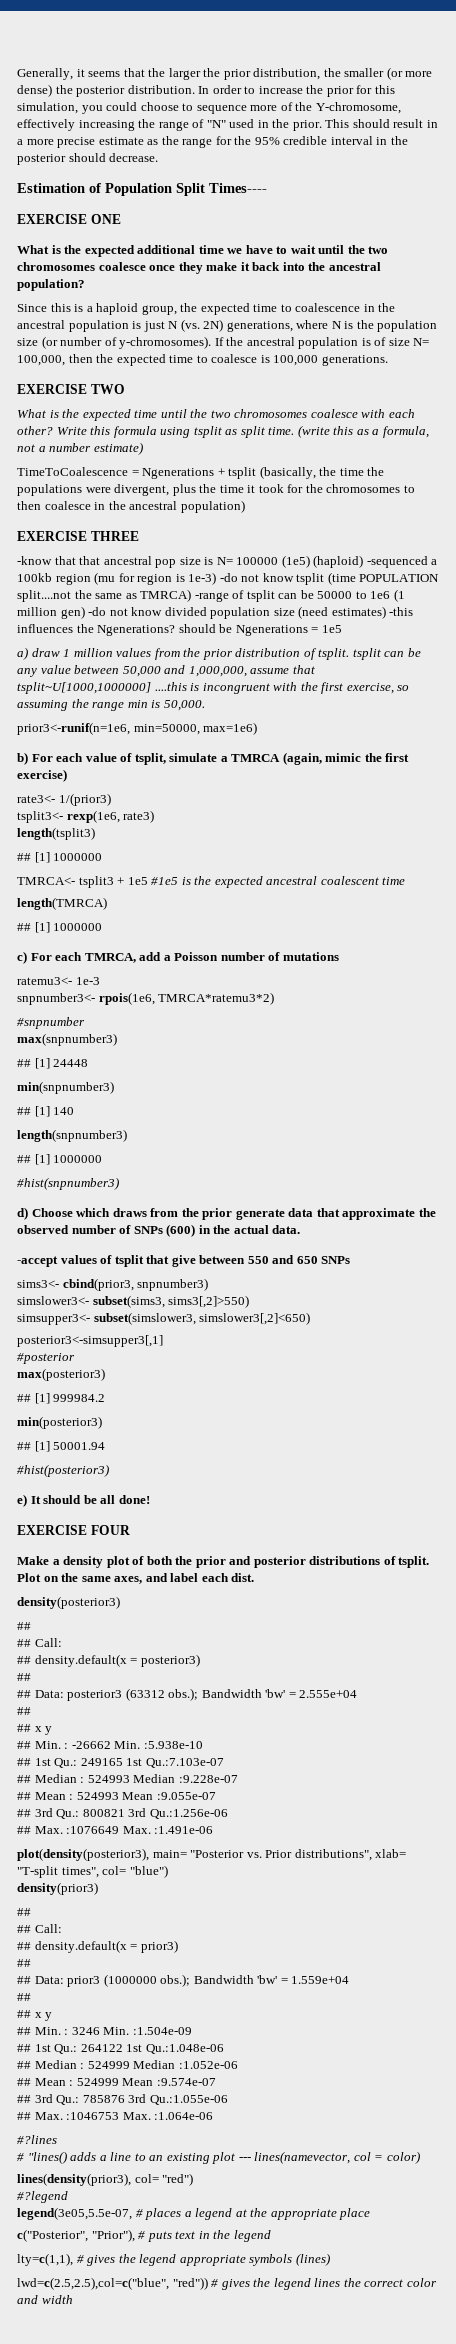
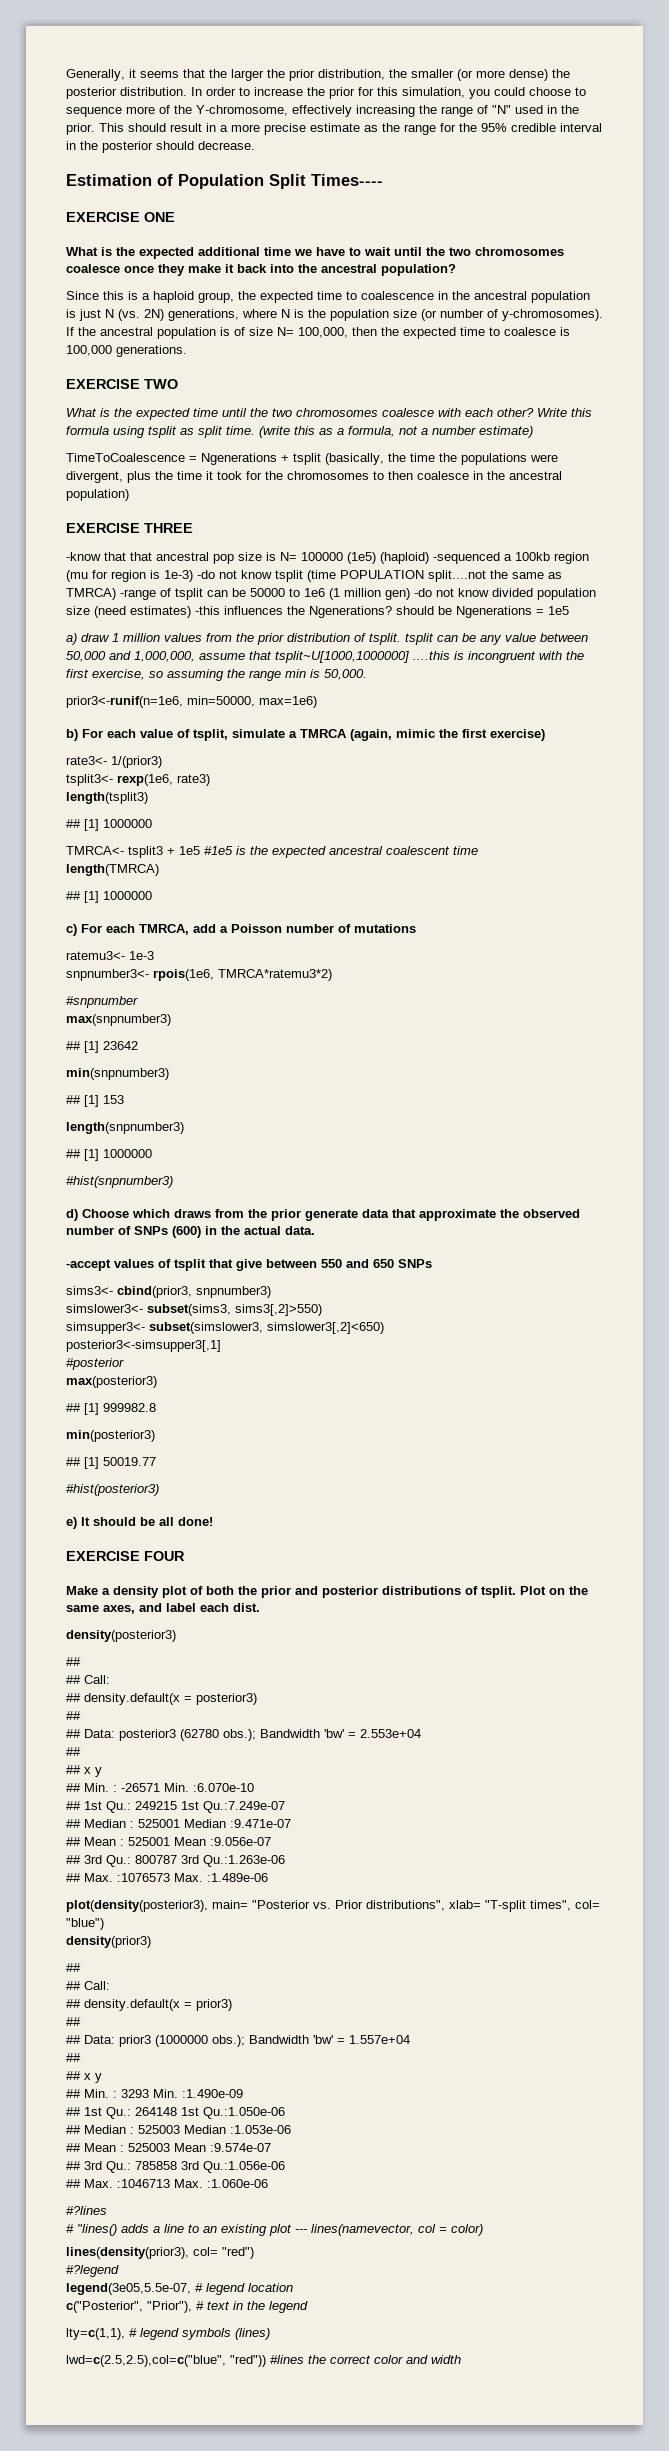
- ## [1] 24448
+ ## [1] 23642
- ## [1] 140
+ ## [1] 153
- ## [1] 999984.2
+ ## [1] 999982.8
- ## [1] 50001.94
+ ## [1] 50019.77
- ## Data: posterior3 (63312 obs.); Bandwidth 'bw' = 2.555e+04
+ ## Data: posterior3 (62780 obs.); Bandwidth 'bw' = 2.553e+04
  ##
  ## x y
- ## Min. : -26662 Min. :5.938e-10
- ## 1st Qu.: 249165 1st Qu.:7.103e-07
- ## Median : 524993 Median :9.228e-07
- ## Mean : 524993 Mean :9.055e-07
- ## 3rd Qu.: 800821 3rd Qu.:1.256e-06
- ## Max. :1076649 Max. :1.491e-06
+ ## Min. : -26571 Min. :6.070e-10
+ ## 1st Qu.: 249215 1st Qu.:7.249e-07
+ ## Median : 525001 Median :9.471e-07
+ ## Mean : 525001 Mean :9.056e-07
+ ## 3rd Qu.: 800787 3rd Qu.:1.263e-06
+ ## Max. :1076573 Max. :1.489e-06
- ## Data: prior3 (1000000 obs.); Bandwidth 'bw' = 1.559e+04
+ ## Data: prior3 (1000000 obs.); Bandwidth 'bw' = 1.557e+04
  ##
  ## x y
- ## Min. : 3246 Min. :1.504e-09
- ## 1st Qu.: 264122 1st Qu.:1.048e-06
- ## Median : 524999 Median :1.052e-06
- ## Mean : 524999 Mean :9.574e-07
+ ## Min. : 3293 Min. :1.490e-09
+ ## 1st Qu.: 264148 1st Qu.:1.050e-06
+ ## Median : 525003 Median :1.053e-06
+ ## Mean : 525003 Mean :9.574e-07
- ## 3rd Qu.: 785876 3rd Qu.:1.055e-06
- ## Max. :1046753 Max. :1.064e-06
+ ## 3rd Qu.: 785858 3rd Qu.:1.056e-06
+ ## Max. :1046713 Max. :1.060e-06
- legend(3e05,5.5e-07, # places a legend at the appropriate place
+ legend(3e05,5.5e-07, # legend location
- c("Posterior", "Prior"), # puts text in the legend
+ c("Posterior", "Prior"), # text in the legend
- lty=c(1,1), # gives the legend appropriate symbols (lines)
+ lty=c(1,1), # legend symbols (lines)
- lwd=c(2.5,2.5),col=c("blue", "red")) # gives the legend lines the correct color and width
+ lwd=c(2.5,2.5),col=c("blue", "red")) #lines the correct color and width

